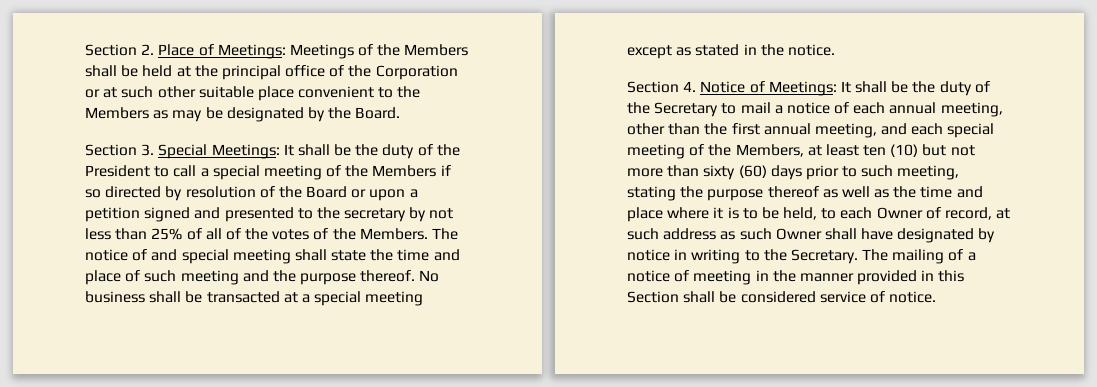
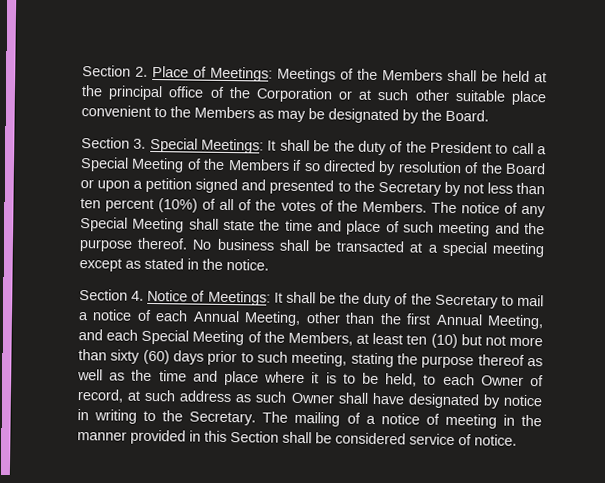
- Section 3. Special Meetings: It shall be the duty of the President to call a special meeting of the Members if so directed by resolution of the Board or upon a petition signed and presented to the secretary by not less than 25% of all of the votes of the Members.
+ Section 3. Special Meetings: It shall be the duty of the President to call a Special Meeting of the Members if so directed by resolution of the Board or upon a petition signed and presented to the Secretary by not less than ten percent (10%) of all of the votes of the Members.
- The notice of and special meeting shall state the time and place of such meeting and the purpose thereof.
+ The notice of any Special Meeting shall state the time and place of such meeting and the purpose thereof.
- It shall be the duty of the Secretary to mail a notice of each annual meeting, other than the first annual meeting, and each special meeting of the Members, at least ten (10) but not more than sixty (60) days prior to such meeting, stating the purpose thereof as well as the time and place where it is to be held, to each Owner of record, at such address as such Owner shall have designated by notice in writing to the Secretary.
+ It shall be the duty of the Secretary to mail a notice of each Annual Meeting, other than the first Annual Meeting, and each Special Meeting of the Members, at least ten (10) but not more than sixty (60) days prior to such meeting, stating the purpose thereof as well as the time and place where it is to be held, to each Owner of record, at such address as such Owner shall have designated by notice in writing to the Secretary.

